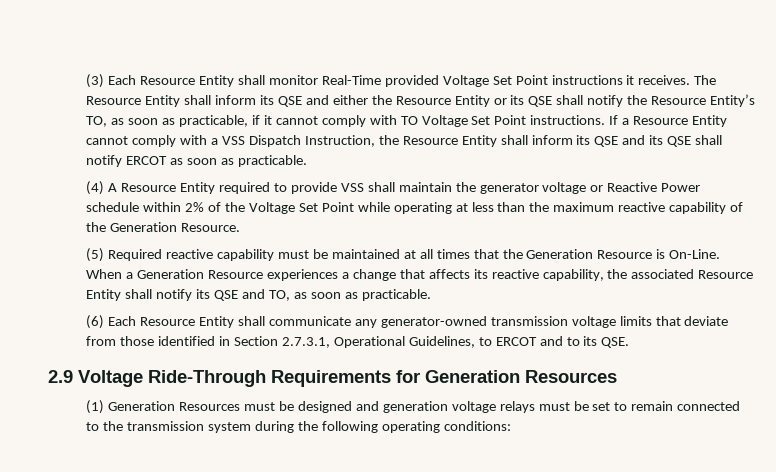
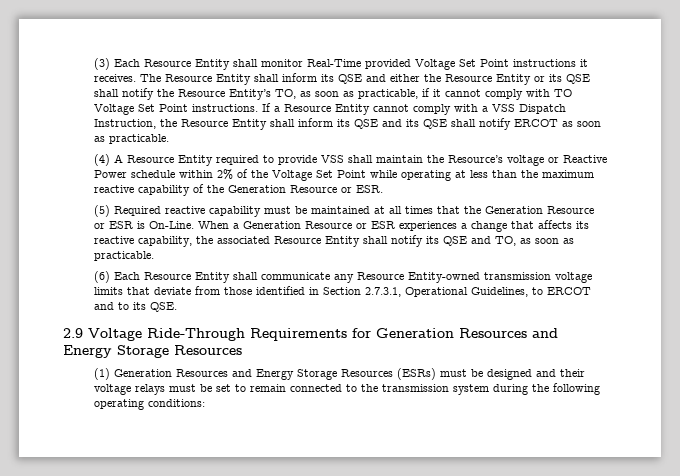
- (4) A Resource Entity required to provide VSS shall maintain the generator voltage or Reactive Power schedule within 2% of the Voltage Set Point while operating at less than the maximum reactive capability of the Generation Resource.
+ (4) A Resource Entity required to provide VSS shall maintain the Resource’s voltage or Reactive Power schedule within 2% of the Voltage Set Point while operating at less than the maximum reactive capability of the Generation Resource or ESR.
- (5) Required reactive capability must be maintained at all times that the Generation Resource is On-Line.
+ (5) Required reactive capability must be maintained at all times that the Generation Resource or ESR is On-Line.
- When a Generation Resource experiences a change that affects its reactive capability, the associated Resource Entity shall notify its QSE and TO, as soon as practicable.
+ When a Generation Resource or ESR experiences a change that affects its reactive capability, the associated Resource Entity shall notify its QSE and TO, as soon as practicable.
- (6) Each Resource Entity shall communicate any generator-owned transmission voltage limits that deviate from those identified in Section 2.7.3.1, Operational Guidelines, to ERCOT and to its QSE.
+ (6) Each Resource Entity shall communicate any Resource Entity-owned transmission voltage limits that deviate from those identified in Section 2.7.3.1, Operational Guidelines, to ERCOT and to its QSE.
- 2.9 Voltage Ride-Through Requirements for Generation Resources
+ 2.9 Voltage Ride-Through Requirements for Generation Resources and Energy Storage Resources
- (1) Generation Resources must be designed and generation voltage relays must be set to remain connected to the transmission system during the following operating conditions:
+ (1) Generation Resources and Energy Storage Resources (ESRs) must be designed and their voltage relays must be set to remain connected to the transmission system during the following operating conditions:

